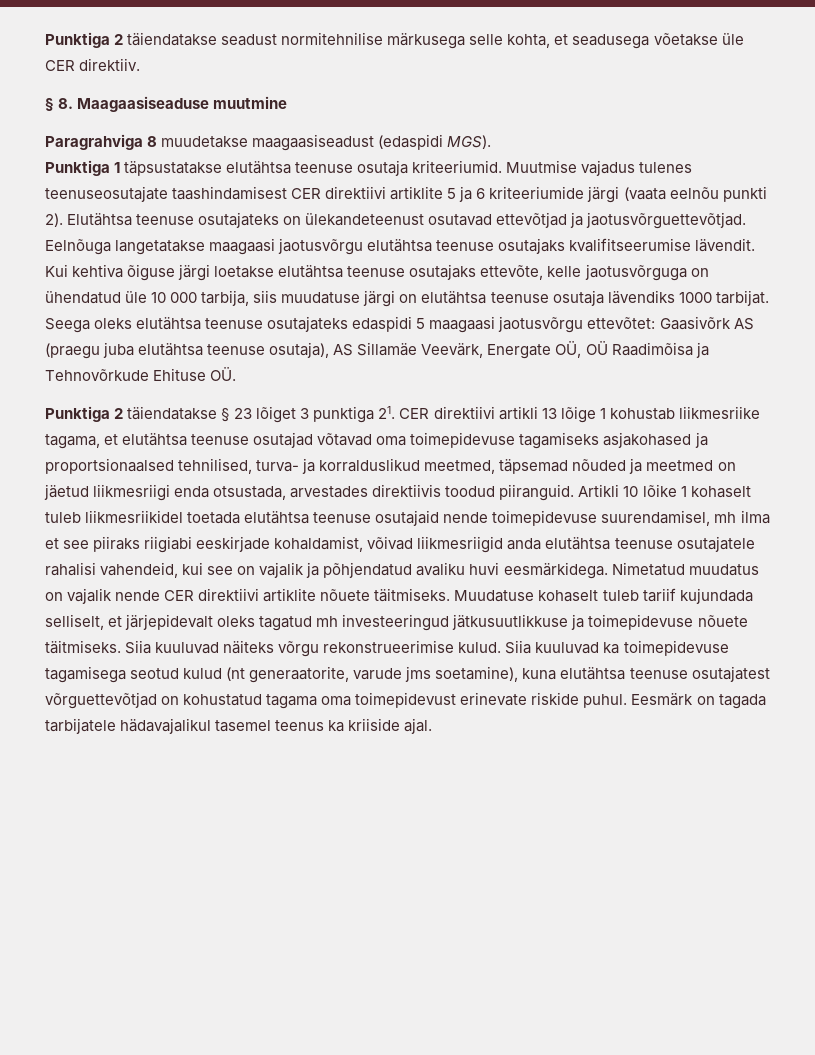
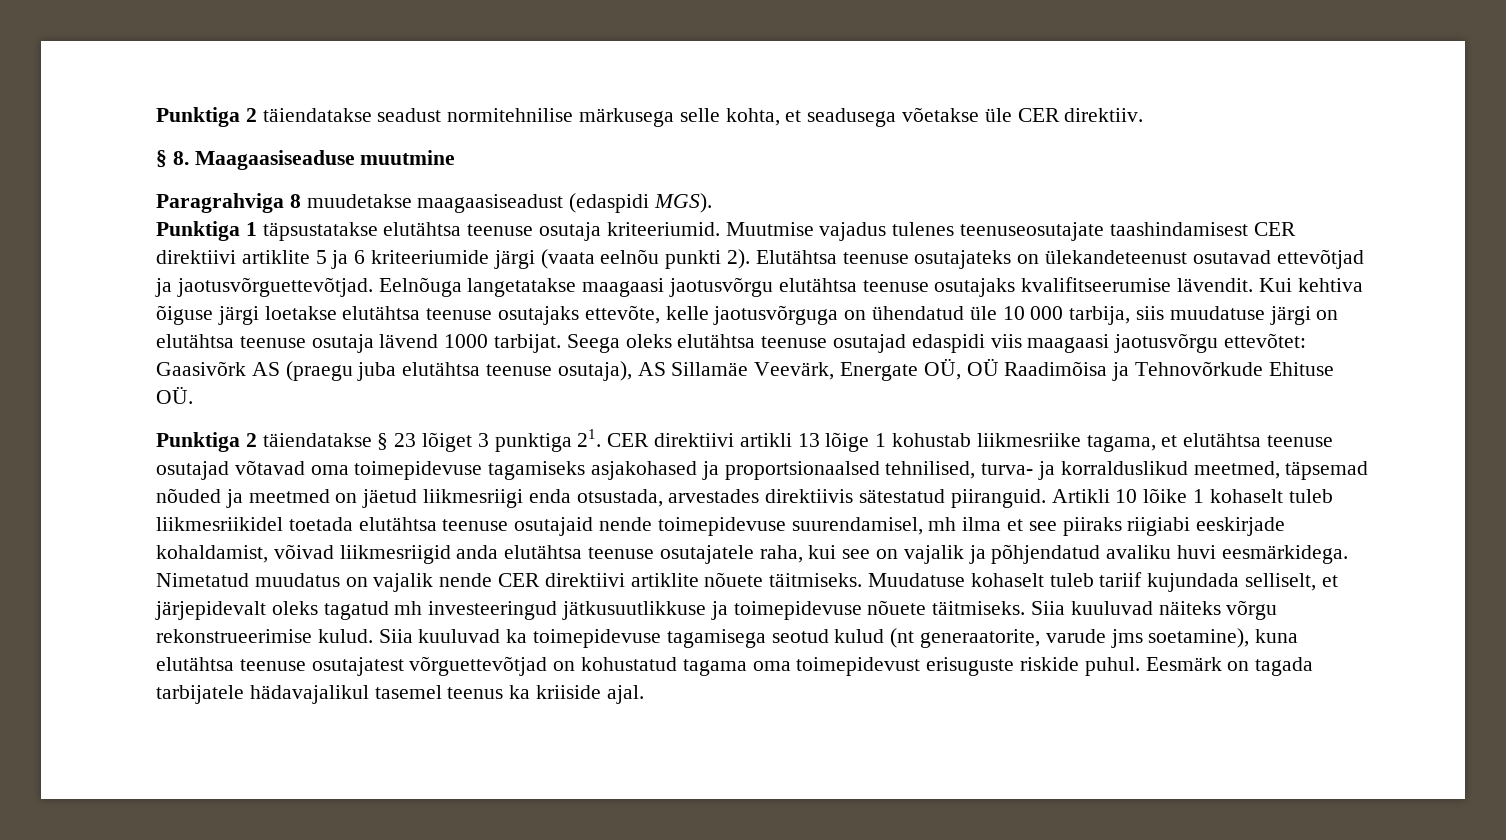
- Kui kehtiva õiguse järgi loetakse elutähtsa teenuse osutajaks ettevõte, kelle jaotusvõrguga on ühendatud üle 10 000 tarbija, siis muudatuse järgi on elutähtsa teenuse osutaja lävendiks 1000 tarbijat.
+ Kui kehtiva õiguse järgi loetakse elutähtsa teenuse osutajaks ettevõte, kelle jaotusvõrguga on ühendatud üle 10 000 tarbija, siis muudatuse järgi on elutähtsa teenuse osutaja lävend 1000 tarbijat.
- Seega oleks elutähtsa teenuse osutajateks edaspidi 5 maagaasi jaotusvõrgu ettevõtet: Gaasivõrk AS (praegu juba elutähtsa teenuse osutaja), AS Sillamäe Veevärk, Energate OÜ, OÜ Raadimõisa ja Tehnovõrkude Ehituse OÜ.
+ Seega oleks elutähtsa teenuse osutajad edaspidi viis maagaasi jaotusvõrgu ettevõtet: Gaasivõrk AS (praegu juba elutähtsa teenuse osutaja), AS Sillamäe Veevärk, Energate OÜ, OÜ Raadimõisa ja Tehnovõrkude Ehituse OÜ.
- Punktiga 2 täiendatakse § 23 lõiget 3 punktiga 21. CER direktiivi artikli 13 lõige 1 kohustab liikmesriike tagama, et elutähtsa teenuse osutajad võtavad oma toimepidevuse tagamiseks asjakohased ja proportsionaalsed tehnilised, turva- ja korralduslikud meetmed, täpsemad nõuded ja meetmed on jäetud liikmesriigi enda otsustada, arvestades direktiivis toodud piiranguid.
+ Punktiga 2 täiendatakse § 23 lõiget 3 punktiga 21. CER direktiivi artikli 13 lõige 1 kohustab liikmesriike tagama, et elutähtsa teenuse osutajad võtavad oma toimepidevuse tagamiseks asjakohased ja proportsionaalsed tehnilised, turva- ja korralduslikud meetmed, täpsemad nõuded ja meetmed on jäetud liikmesriigi enda otsustada, arvestades direktiivis sätestatud piiranguid.
- Artikli 10 lõike 1 kohaselt tuleb liikmesriikidel toetada elutähtsa teenuse osutajaid nende toimepidevuse suurendamisel, mh ilma et see piiraks riigiabi eeskirjade kohaldamist, võivad liikmesriigid anda elutähtsa teenuse osutajatele rahalisi vahendeid, kui see on vajalik ja põhjendatud avaliku huvi eesmärkidega.
+ Artikli 10 lõike 1 kohaselt tuleb liikmesriikidel toetada elutähtsa teenuse osutajaid nende toimepidevuse suurendamisel, mh ilma et see piiraks riigiabi eeskirjade kohaldamist, võivad liikmesriigid anda elutähtsa teenuse osutajatele raha, kui see on vajalik ja põhjendatud avaliku huvi eesmärkidega.
- Siia kuuluvad ka toimepidevuse tagamisega seotud kulud (nt generaatorite, varude jms soetamine), kuna elutähtsa teenuse osutajatest võrguettevõtjad on kohustatud tagama oma toimepidevust erinevate riskide puhul.
+ Siia kuuluvad ka toimepidevuse tagamisega seotud kulud (nt generaatorite, varude jms soetamine), kuna elutähtsa teenuse osutajatest võrguettevõtjad on kohustatud tagama oma toimepidevust erisuguste riskide puhul.

